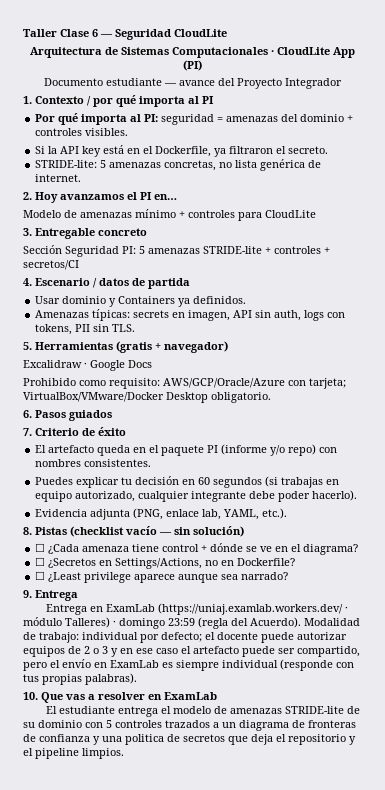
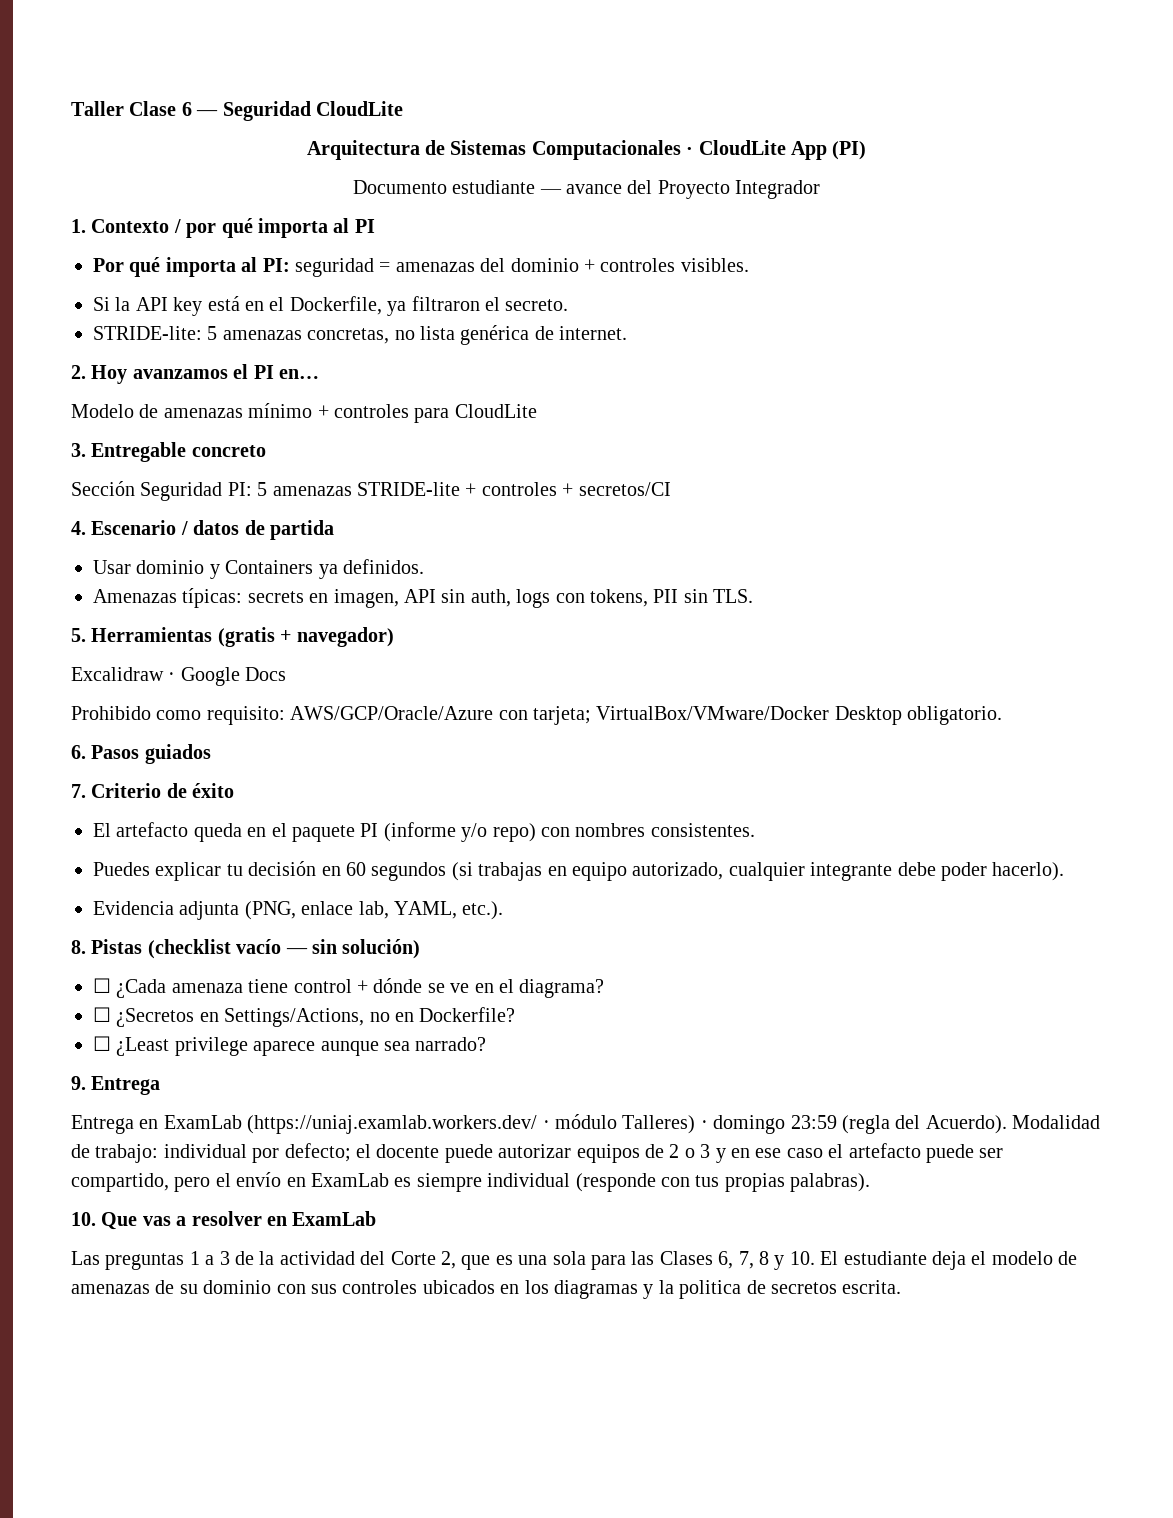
- El estudiante entrega el modelo de amenazas STRIDE-lite de su dominio con 5 controles trazados a un diagrama de fronteras de confianza y una politica de secretos que deja el repositorio y el pipeline limpios.
+ Las preguntas 1 a 3 de la actividad del Corte 2, que es una sola para las Clases 6, 7, 8 y 10. El estudiante deja el modelo de amenazas de su dominio con sus controles ubicados en los diagramas y la politica de secretos escrita.

